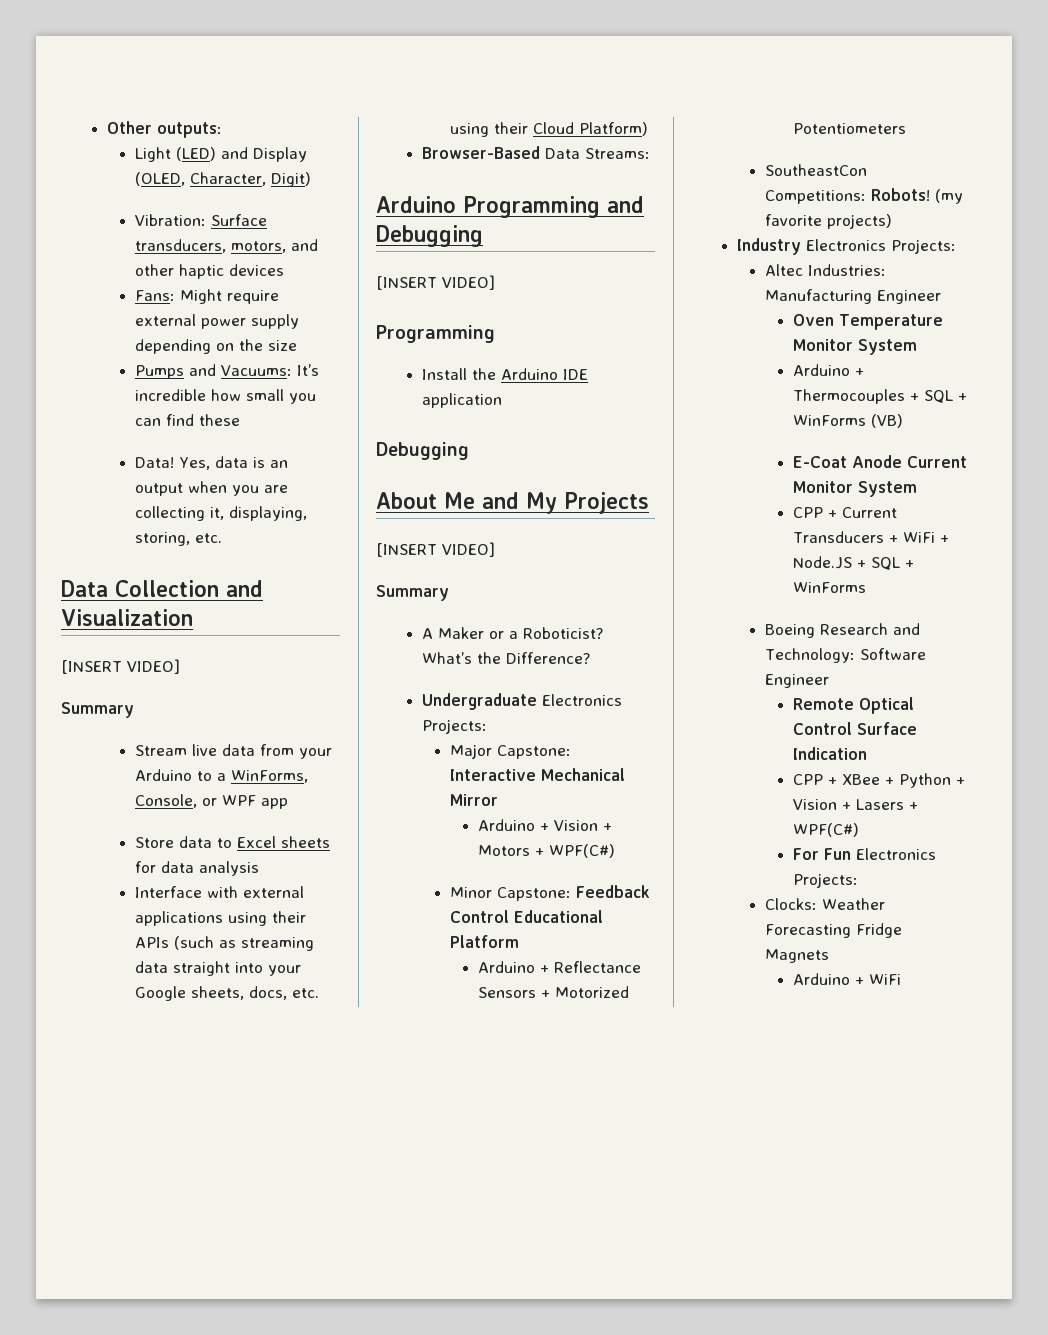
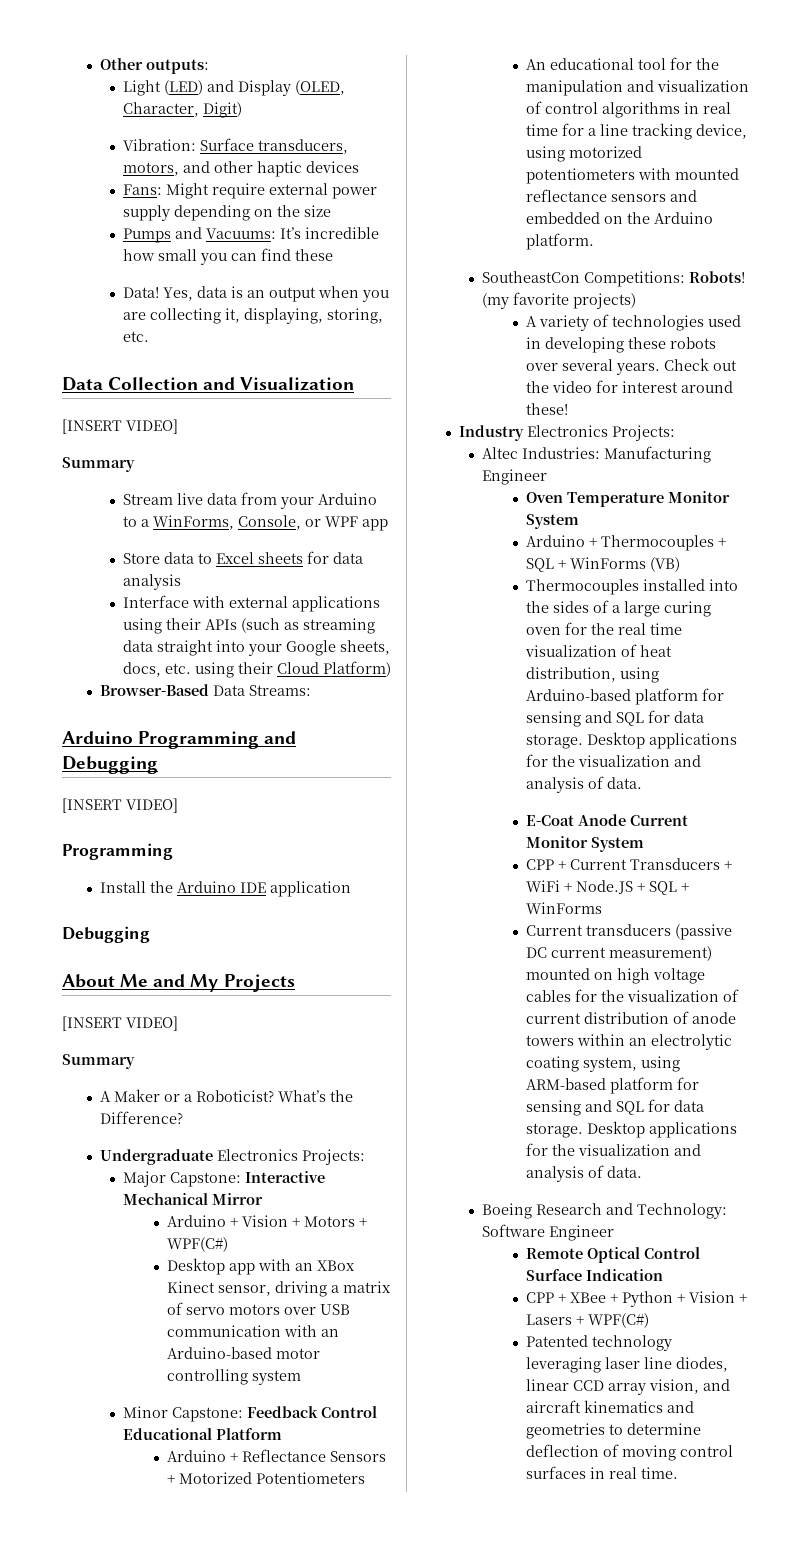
+ Desktop app with an XBox Kinect sensor, driving a matrix of servo motors over USB communication with an Arduino-based motor controlling system
+ An educational tool for the manipulation and visualization of control algorithms in real time for a line tracking device, using motorized potentiometers with mounted reflectance sensors and embedded on the Arduino platform.
+ A variety of technologies used in developing these robots over several years. Check out the video for interest around these!
+ Thermocouples installed into the sides of a large curing oven for the real time visualization of heat distribution, using Arduino-based platform for sensing and SQL for data storage. Desktop applications for the visualization and analysis of data.
+ Current transducers (passive DC current measurement) mounted on high voltage cables for the visualization of current distribution of anode towers within an electrolytic coating system, using ARM-based platform for sensing and SQL for data storage. Desktop applications for the visualization and analysis of data.
- For Fun Electronics Projects:
- Clocks: Weather Forecasting Fridge Magnets
- Arduino + WiFi
+ Patented technology leveraging laser line diodes, linear CCD array vision, and aircraft kinematics and geometries to determine deflection of moving control surfaces in real time.

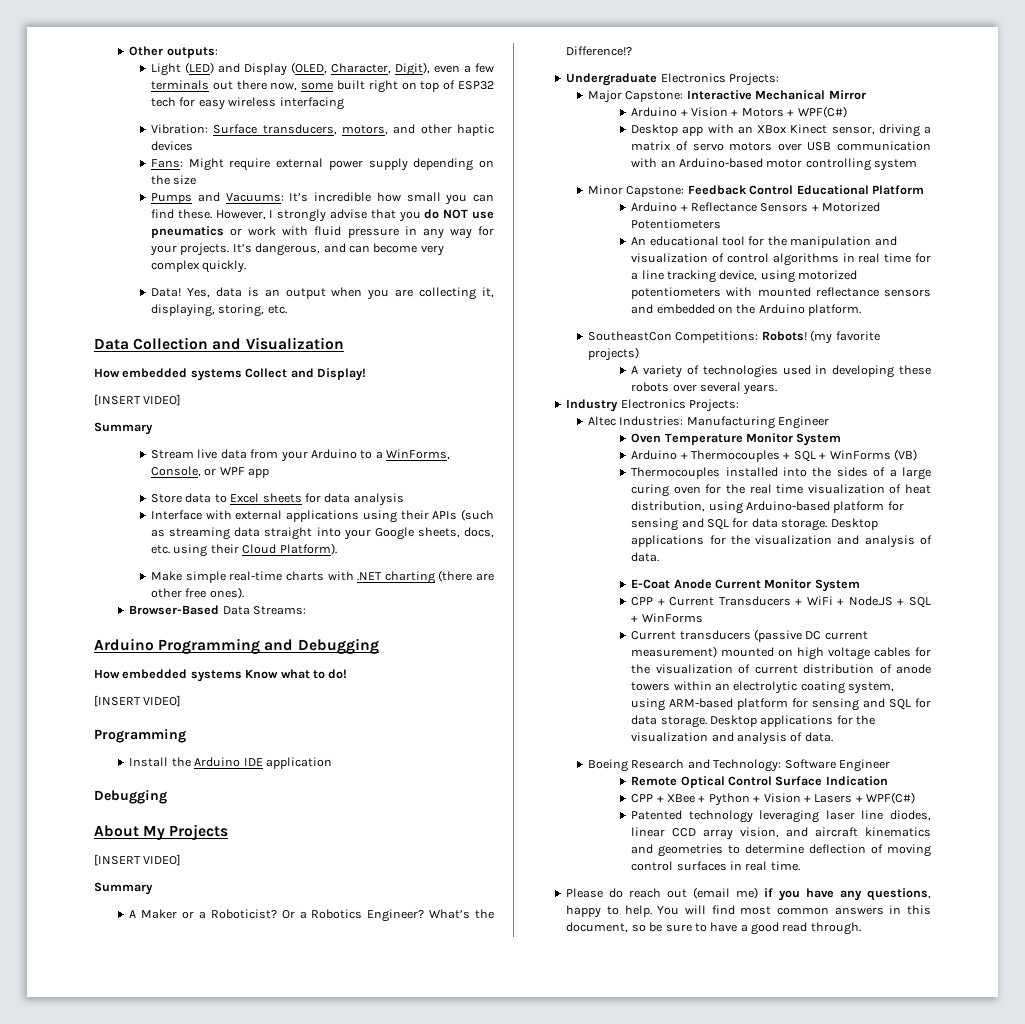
- Light (LED) and Display (OLED, Character, Digit)
+ Light (LED) and Display (OLED, Character, Digit), even a few terminals out there now, some built right on top of ESP32 tech for easy wireless interfacing
- Pumps and Vacuums: It’s incredible how small you can find these
+ Pumps and Vacuums: It’s incredible how small you can find these. However, I strongly advise that you do NOT use pneumatics or work with fluid pressure in any way for your projects. It’s dangerous, and can become very complex quickly.
+ How embedded systems Collect and Display!
- Interface with external applications using their APIs (such as streaming data straight into your Google sheets, docs, etc. using their Cloud Platform)
+ Interface with external applications using their APIs (such as streaming data straight into your Google sheets, docs, etc. using their Cloud Platform).
+ Make simple real-time charts with .NET charting (there are other free ones).
+ How embedded systems Know what to do!
- About Me and My Projects
+ About My Projects
+ Or a Robotics Engineer?
- What’s the Difference?
+ What’s the Difference!?
- Check out the video for interest around these!
+ Please do reach out (email me) if you have any questions, happy to help. You will find most common answers in this document, so be sure to have a good read through.

